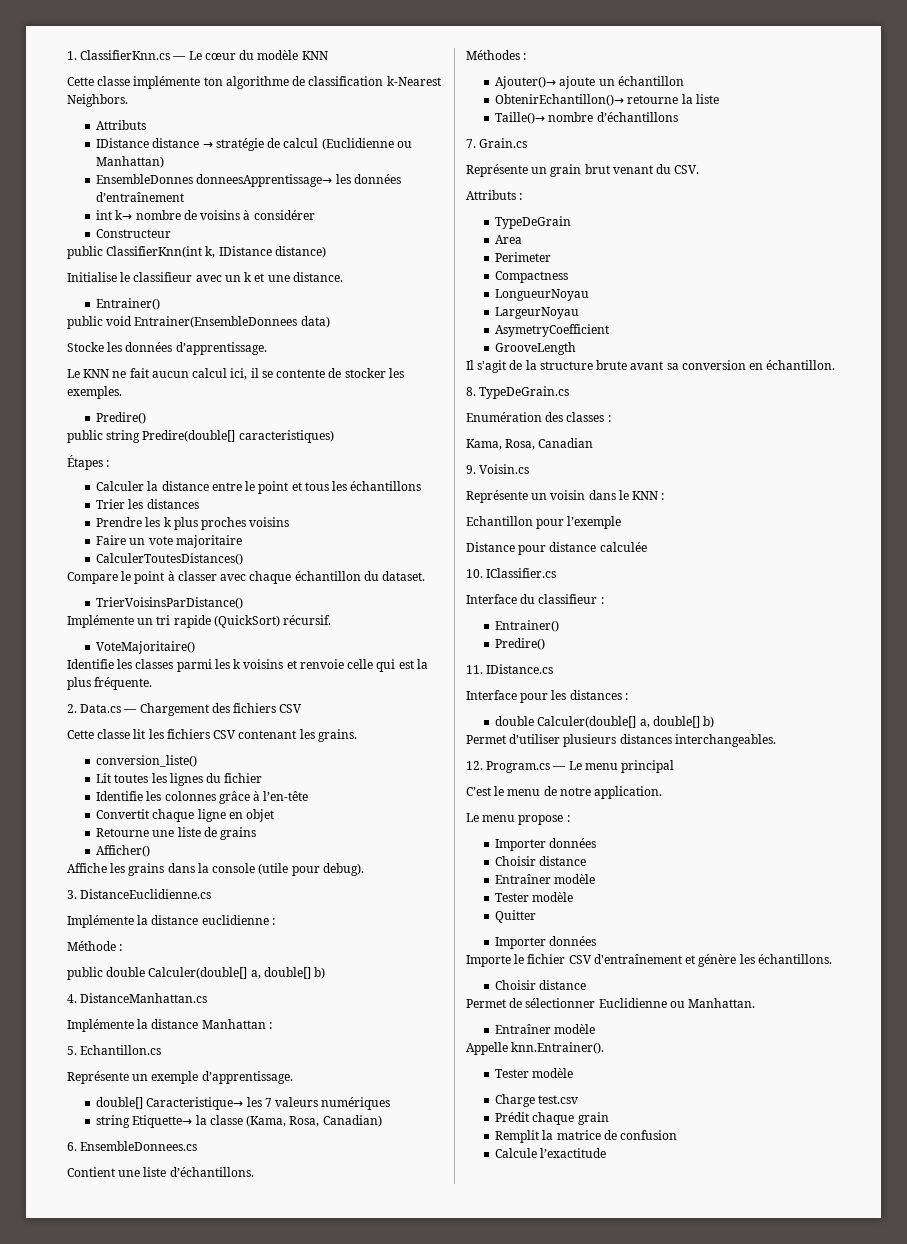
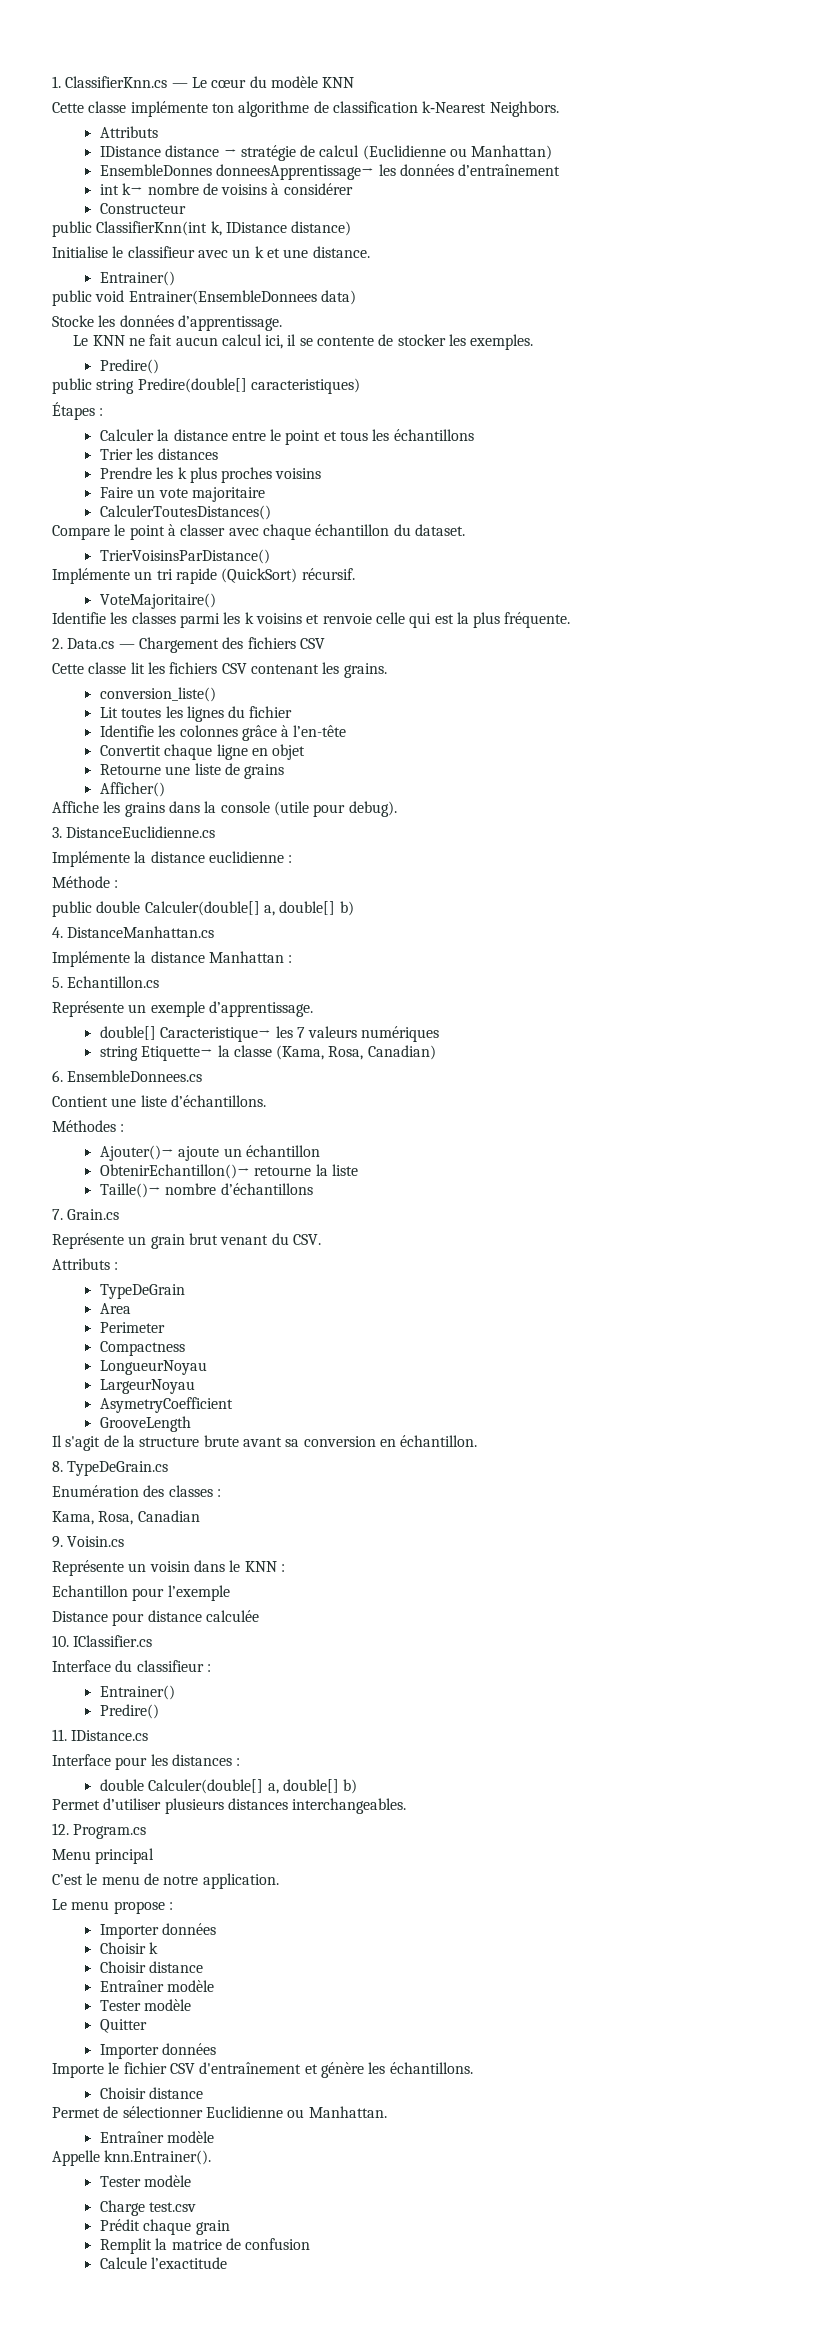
- 12. Program.cs — Le menu principal
+ 12. Program.cs
+ Menu principal
+ Choisir k

